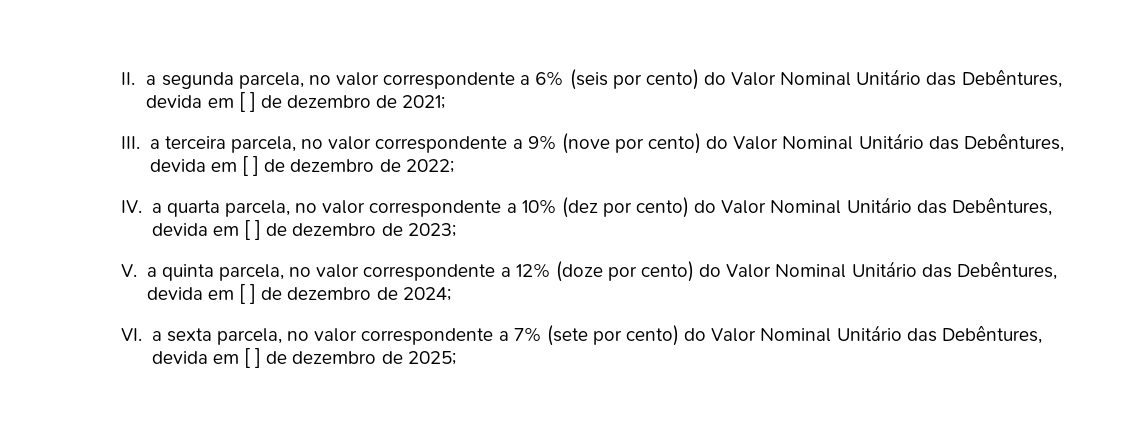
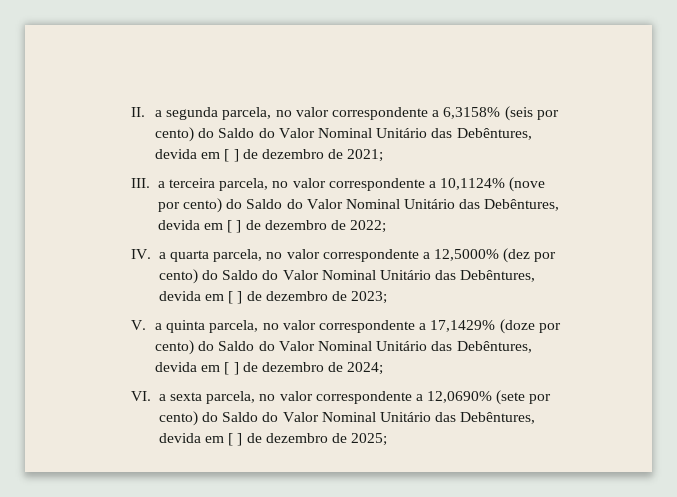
- II. a segunda parcela, no valor correspondente a 6% (seis por cento) do Valor Nominal Unitário das Debêntures, devida em [ ] de dezembro de 2021;
+ II. a segunda parcela, no valor correspondente a 6,3158% (seis por cento) do Saldo do Valor Nominal Unitário das Debêntures, devida em [ ] de dezembro de 2021;
- III. a terceira parcela, no valor correspondente a 9% (nove por cento) do Valor Nominal Unitário das Debêntures, devida em [ ] de dezembro de 2022;
+ III. a terceira parcela, no valor correspondente a 10,1124% (nove por cento) do Saldo do Valor Nominal Unitário das Debêntures, devida em [ ] de dezembro de 2022;
- IV. a quarta parcela, no valor correspondente a 10% (dez por cento) do Valor Nominal Unitário das Debêntures, devida em [ ] de dezembro de 2023;
+ IV. a quarta parcela, no valor correspondente a 12,5000% (dez por cento) do Saldo do Valor Nominal Unitário das Debêntures, devida em [ ] de dezembro de 2023;
- V. a quinta parcela, no valor correspondente a 12% (doze por cento) do Valor Nominal Unitário das Debêntures, devida em [ ] de dezembro de 2024;
+ V. a quinta parcela, no valor correspondente a 17,1429% (doze por cento) do Saldo do Valor Nominal Unitário das Debêntures, devida em [ ] de dezembro de 2024;
- VI. a sexta parcela, no valor correspondente a 7% (sete por cento) do Valor Nominal Unitário das Debêntures, devida em [ ] de dezembro de 2025;
+ VI. a sexta parcela, no valor correspondente a 12,0690% (sete por cento) do Saldo do Valor Nominal Unitário das Debêntures, devida em [ ] de dezembro de 2025;

